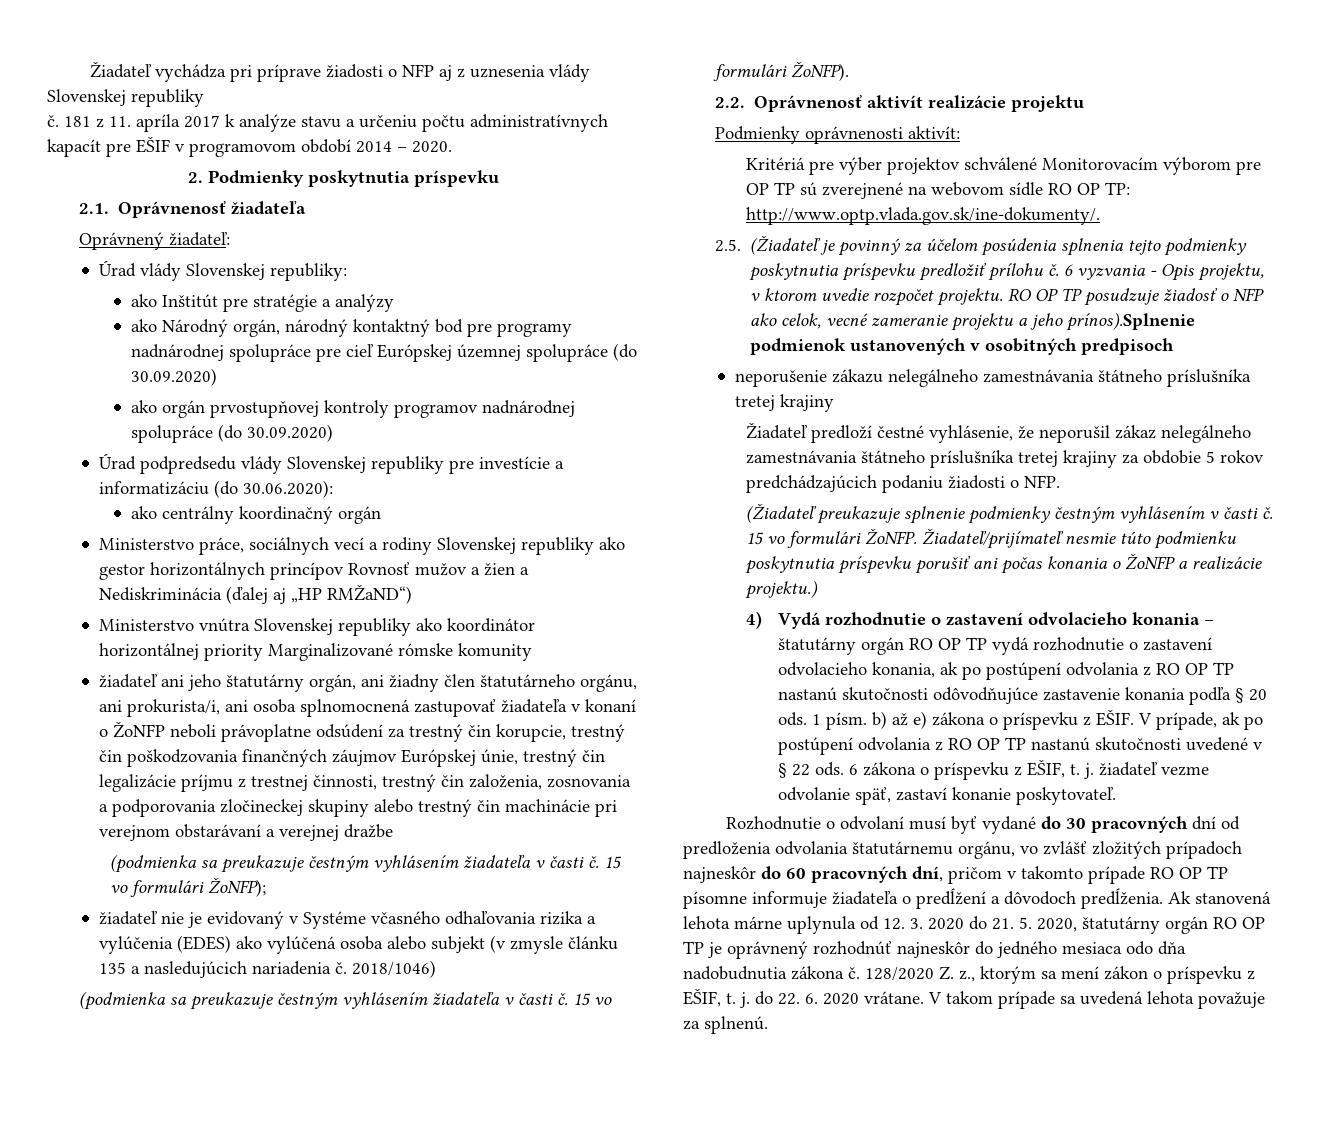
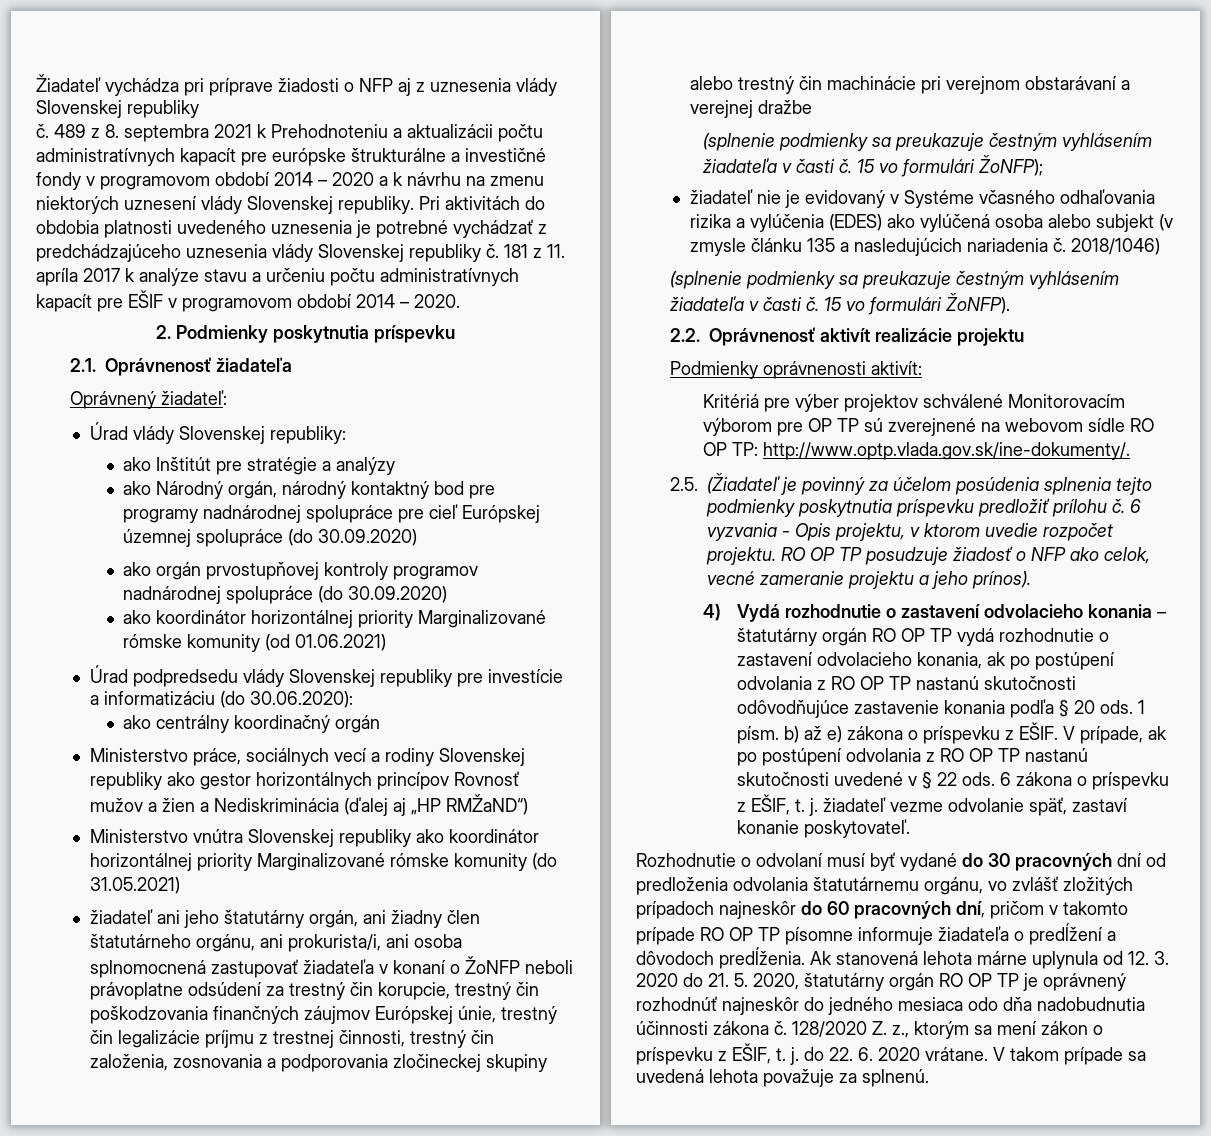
+ 489 z 8. septembra 2021 k Prehodnoteniu a aktualizácii počtu administratívnych kapacít pre európske štrukturálne a investičné fondy v programovom období 2014 – 2020 a k návrhu na zmenu niektorých uznesení vlády Slovenskej republiky. Pri aktivitách do obdobia platnosti uvedeného uznesenia je potrebné vychádzať z predchádzajúceho uznesenia vlády Slovenskej republiky č.
+ ako koordinátor horizontálnej priority Marginalizované rómske komunity (od 01.06.2021)
- Ministerstvo vnútra Slovenskej republiky ako koordinátor horizontálnej priority Marginalizované rómske komunity
+ Ministerstvo vnútra Slovenskej republiky ako koordinátor horizontálnej priority Marginalizované rómske komunity (do 31.05.2021)
  žiadateľ ani jeho štatutárny orgán, ani žiadny člen štatutárneho orgánu, ani prokurista/i, ani osoba splnomocnená zastupovať žiadateľa v konaní o ŽoNFP neboli právoplatne odsúdení za trestný čin korupcie, trestný čin poškodzovania finančných záujmov Európskej únie, trestný čin legalizácie príjmu z trestnej činnosti, trestný čin založenia, zosnovania a podporovania zločineckej skupiny alebo trestný čin machinácie pri verejnom obstarávaní a verejnej dražbe
- (podmienka sa preukazuje čestným vyhlásením žiadateľa v časti č.
+ (splnenie podmienky sa preukazuje čestným vyhlásením žiadateľa v časti č.
  2018/1046)
- (podmienka sa preukazuje čestným vyhlásením žiadateľa v časti č.
+ (splnenie podmienky sa preukazuje čestným vyhlásením žiadateľa v časti č.
- RO OP TP posudzuje žiadosť o NFP ako celok, vecné zameranie projektu a jeho prínos).Splnenie podmienok ustanovených v osobitných predpisoch
- neporušenie zákazu nelegálneho zamestnávania štátneho príslušníka tretej krajiny
- Žiadateľ predloží čestné vyhlásenie, že neporušil zákaz nelegálneho zamestnávania štátneho príslušníka tretej krajiny za obdobie 5 rokov predchádzajúcich podaniu žiadosti o NFP.
- (Žiadateľ preukazuje splnenie podmienky čestným vyhlásením v časti č. 15 vo formulári ŽoNFP. Žiadateľ/prijímateľ nesmie túto podmienku poskytnutia príspevku porušiť ani počas konania o ŽoNFP a realizácie projektu.)
+ RO OP TP posudzuje žiadosť o NFP ako celok, vecné zameranie projektu a jeho prínos).
- Ak stanovená lehota márne uplynula od 12. 3. 2020 do 21. 5. 2020, štatutárny orgán RO OP TP je oprávnený rozhodnúť najneskôr do jedného mesiaca odo dňa nadobudnutia zákona č.
+ Ak stanovená lehota márne uplynula od 12. 3. 2020 do 21. 5. 2020, štatutárny orgán RO OP TP je oprávnený rozhodnúť najneskôr do jedného mesiaca odo dňa nadobudnutia účinnosti zákona č.

